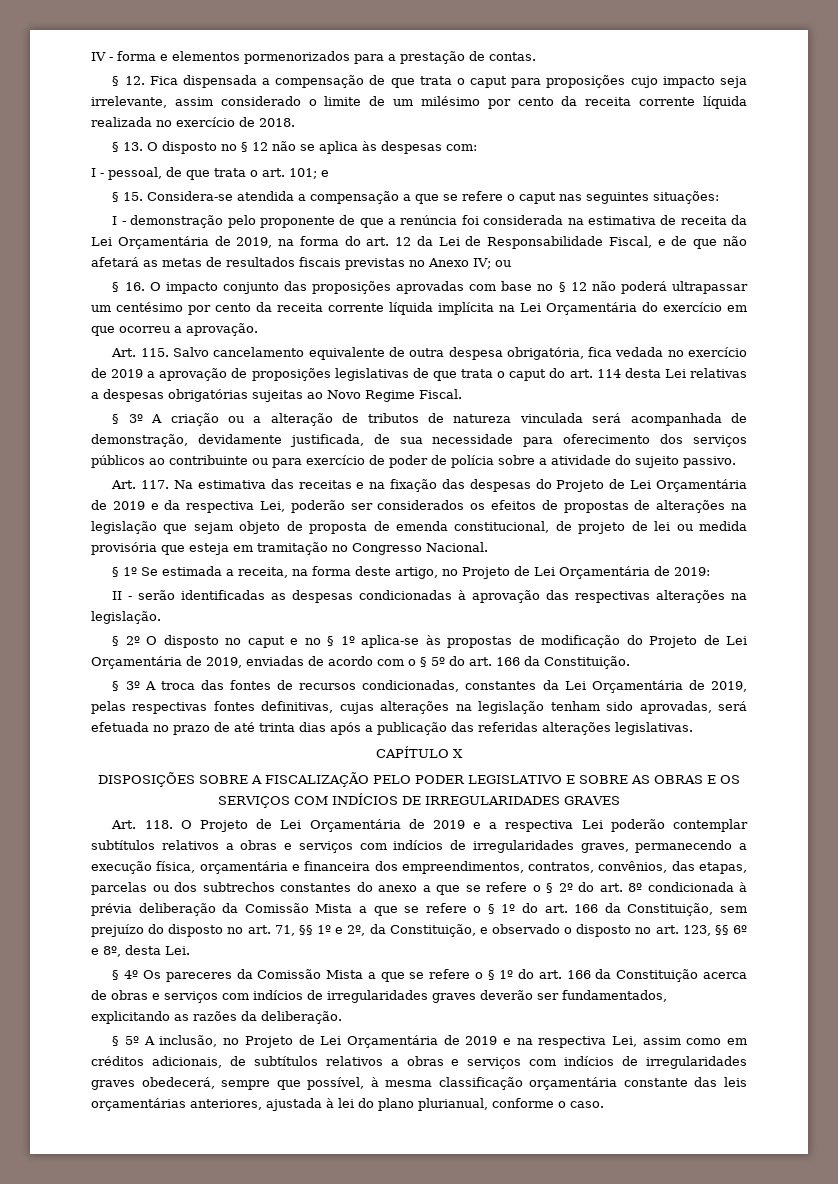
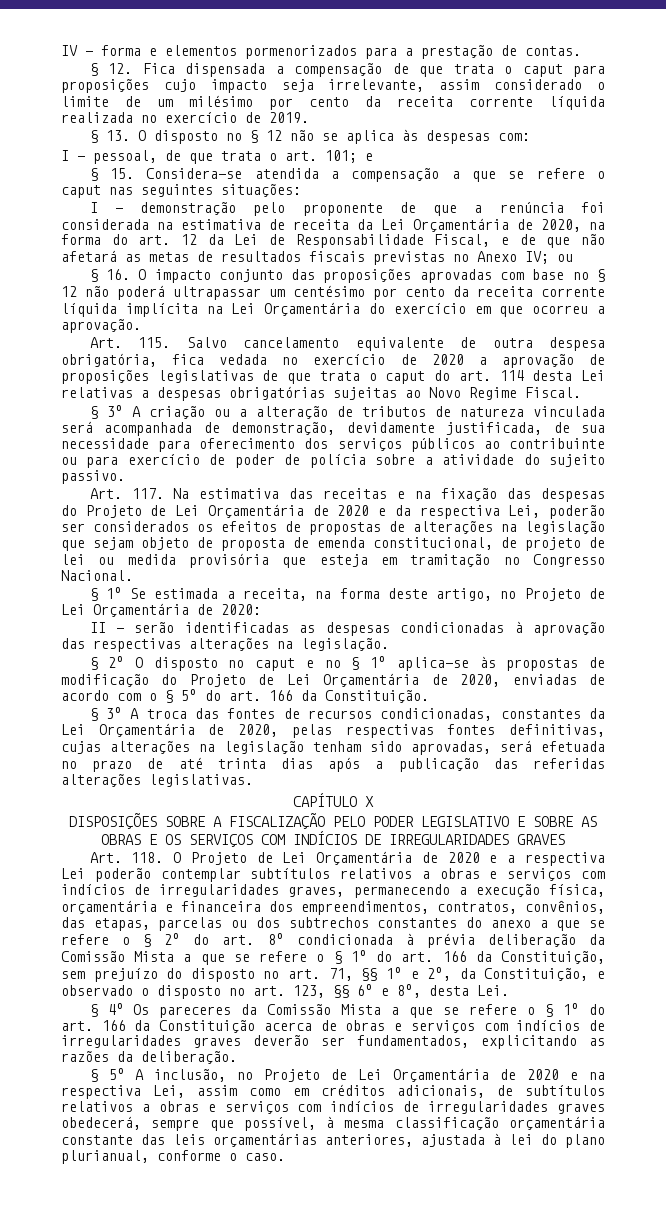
- § 12. Fica dispensada a compensação de que trata o caput para proposições cujo impacto seja irrelevante, assim considerado o limite de um milésimo por cento da receita corrente líquida realizada no exercício de 2018.
+ § 12. Fica dispensada a compensação de que trata o caput para proposições cujo impacto seja irrelevante, assim considerado o limite de um milésimo por cento da receita corrente líquida realizada no exercício de 2019.
- I - demonstração pelo proponente de que a renúncia foi considerada na estimativa de receita da Lei Orçamentária de 2019, na forma do art. 12 da Lei de Responsabilidade Fiscal, e de que não afetará as metas de resultados fiscais previstas no Anexo IV; ou
+ I - demonstração pelo proponente de que a renúncia foi considerada na estimativa de receita da Lei Orçamentária de 2020, na forma do art. 12 da Lei de Responsabilidade Fiscal, e de que não afetará as metas de resultados fiscais previstas no Anexo IV; ou
- Art. 115. Salvo cancelamento equivalente de outra despesa obrigatória, fica vedada no exercício de 2019 a aprovação de proposições legislativas de que trata o caput do art. 114 desta Lei relativas a despesas obrigatórias sujeitas ao Novo Regime Fiscal.
+ Art. 115. Salvo cancelamento equivalente de outra despesa obrigatória, fica vedada no exercício de 2020 a aprovação de proposições legislativas de que trata o caput do art. 114 desta Lei relativas a despesas obrigatórias sujeitas ao Novo Regime Fiscal.
- Art. 117. Na estimativa das receitas e na fixação das despesas do Projeto de Lei Orçamentária de 2019 e da respectiva Lei, poderão ser considerados os efeitos de propostas de alterações na legislação que sejam objeto de proposta de emenda constitucional, de projeto de lei ou medida provisória que esteja em tramitação no Congresso Nacional.
+ Art. 117. Na estimativa das receitas e na fixação das despesas do Projeto de Lei Orçamentária de 2020 e da respectiva Lei, poderão ser considerados os efeitos de propostas de alterações na legislação que sejam objeto de proposta de emenda constitucional, de projeto de lei ou medida provisória que esteja em tramitação no Congresso Nacional.
- § 1º Se estimada a receita, na forma deste artigo, no Projeto de Lei Orçamentária de 2019:
+ § 1º Se estimada a receita, na forma deste artigo, no Projeto de Lei Orçamentária de 2020:
- § 2º O disposto no caput e no § 1º aplica-se às propostas de modificação do Projeto de Lei Orçamentária de 2019, enviadas de acordo com o § 5º do art. 166 da Constituição.
+ § 2º O disposto no caput e no § 1º aplica-se às propostas de modificação do Projeto de Lei Orçamentária de 2020, enviadas de acordo com o § 5º do art. 166 da Constituição.
- § 3º A troca das fontes de recursos condicionadas, constantes da Lei Orçamentária de 2019, pelas respectivas fontes definitivas, cujas alterações na legislação tenham sido aprovadas, será efetuada no prazo de até trinta dias após a publicação das referidas alterações legislativas.
+ § 3º A troca das fontes de recursos condicionadas, constantes da Lei Orçamentária de 2020, pelas respectivas fontes definitivas, cujas alterações na legislação tenham sido aprovadas, será efetuada no prazo de até trinta dias após a publicação das referidas alterações legislativas.
- Art. 118. O Projeto de Lei Orçamentária de 2019 e a respectiva Lei poderão contemplar subtítulos relativos a obras e serviços com indícios de irregularidades graves, permanecendo a execução física, orçamentária e financeira dos empreendimentos, contratos, convênios, das etapas, parcelas ou dos subtrechos constantes do anexo a que se refere o § 2º do art. 8º condicionada à prévia deliberação da Comissão Mista a que se refere o § 1º do art. 166 da Constituição, sem prejuízo do disposto no art. 71, §§ 1º e 2º, da Constituição, e observado o disposto no art. 123, §§ 6º e 8º, desta Lei.
+ Art. 118. O Projeto de Lei Orçamentária de 2020 e a respectiva Lei poderão contemplar subtítulos relativos a obras e serviços com indícios de irregularidades graves, permanecendo a execução física, orçamentária e financeira dos empreendimentos, contratos, convênios, das etapas, parcelas ou dos subtrechos constantes do anexo a que se refere o § 2º do art. 8º condicionada à prévia deliberação da Comissão Mista a que se refere o § 1º do art. 166 da Constituição, sem prejuízo do disposto no art. 71, §§ 1º e 2º, da Constituição, e observado o disposto no art. 123, §§ 6º e 8º, desta Lei.
- § 5º A inclusão, no Projeto de Lei Orçamentária de 2019 e na respectiva Lei, assim como em créditos adicionais, de subtítulos relativos a obras e serviços com indícios de irregularidades graves obedecerá, sempre que possível, à mesma classificação orçamentária constante das leis orçamentárias anteriores, ajustada à lei do plano plurianual, conforme o caso.
+ § 5º A inclusão, no Projeto de Lei Orçamentária de 2020 e na respectiva Lei, assim como em créditos adicionais, de subtítulos relativos a obras e serviços com indícios de irregularidades graves obedecerá, sempre que possível, à mesma classificação orçamentária constante das leis orçamentárias anteriores, ajustada à lei do plano plurianual, conforme o caso.

